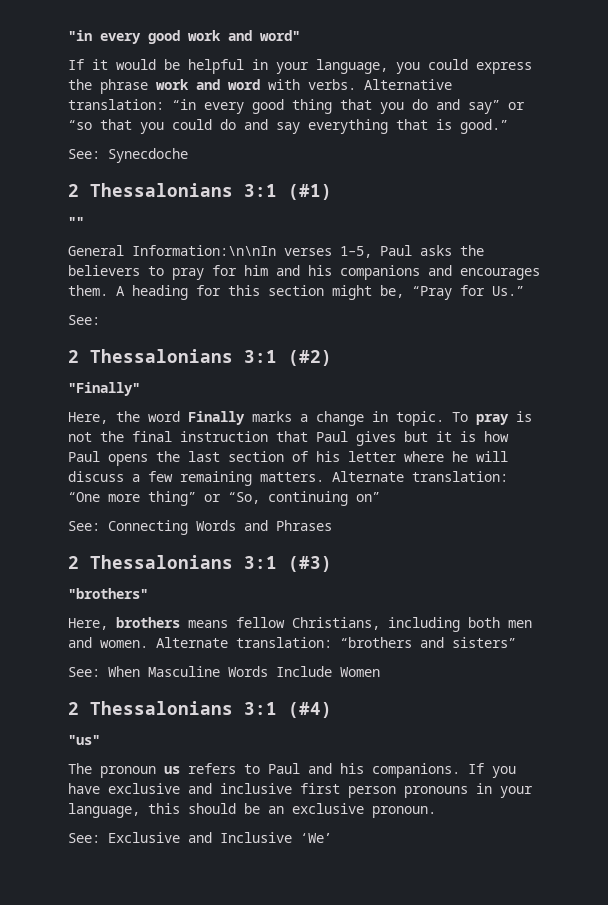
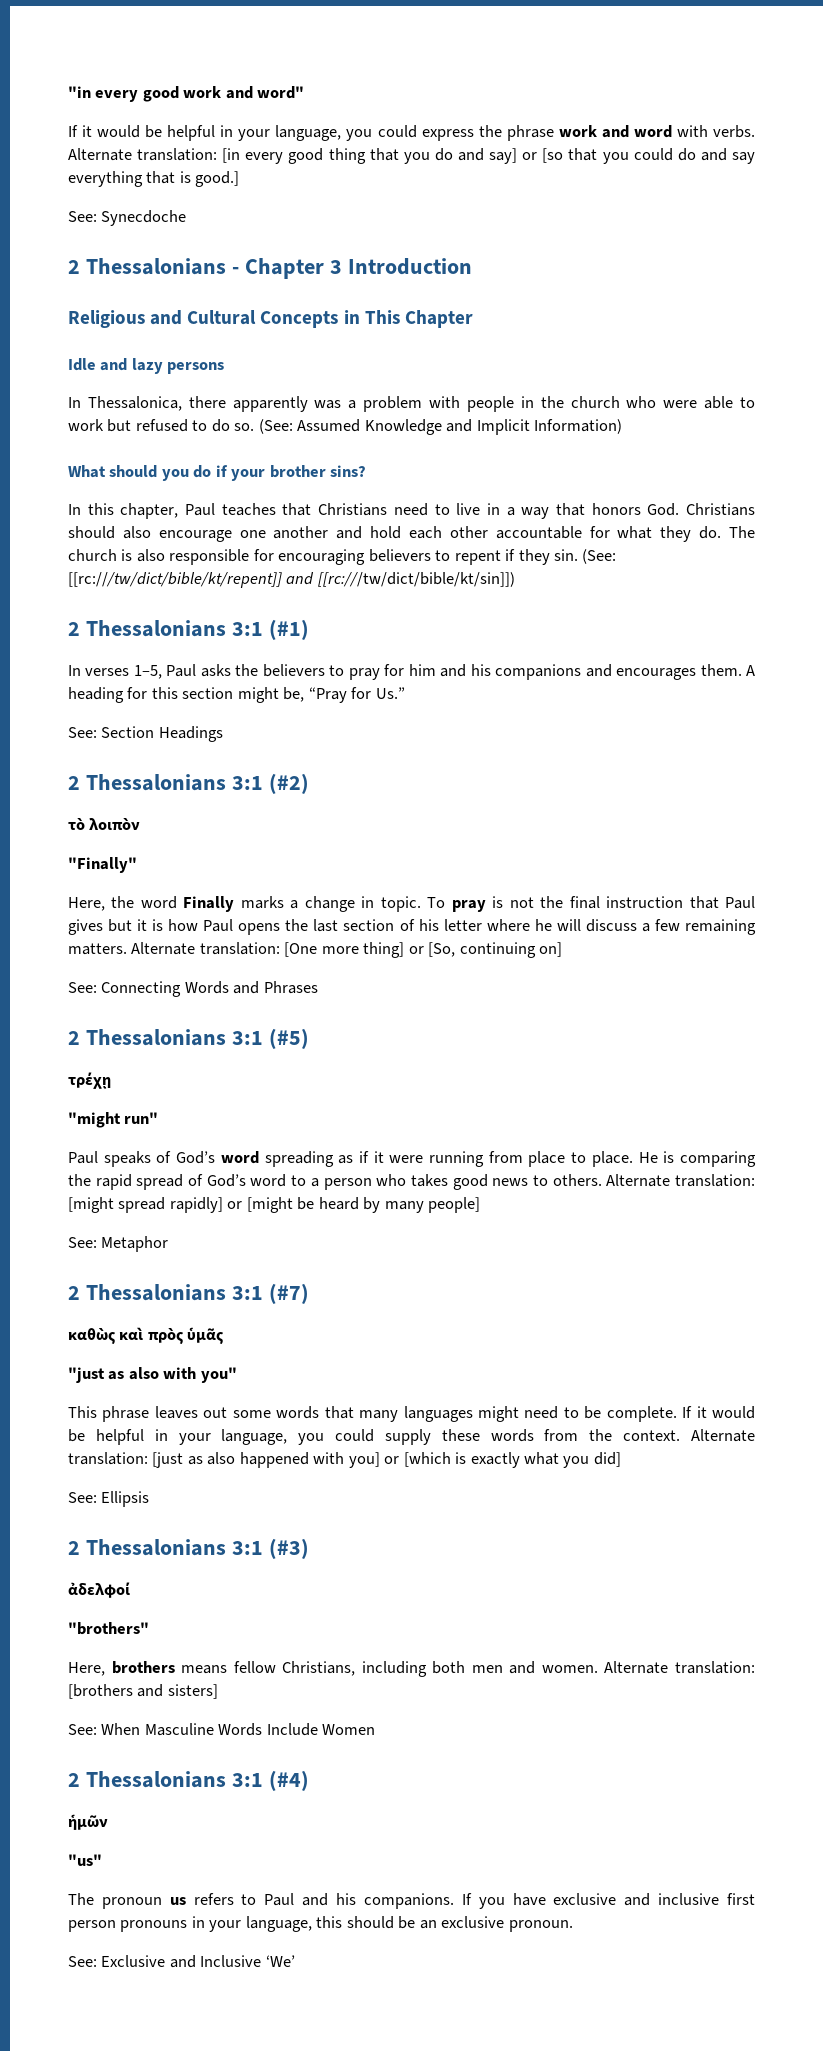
- Alternative translation: “in every good thing that you do and say” or “so that you could do and say everything that is good.”
+ Alternate translation: [in every good thing that you do and say] or [so that you could do and say everything that is good.]
+ 2 Thessalonians - Chapter 3 Introduction
+ Religious and Cultural Concepts in This Chapter
+ Idle and lazy persons
+ In Thessalonica, there apparently was a problem with people in the church who were able to work but refused to do so. (See: Assumed Knowledge and Implicit Information)
+ What should you do if your brother sins?
+ In this chapter, Paul teaches that Christians need to live in a way that honors God. Christians should also encourage one another and hold each other accountable for what they do. The church is also responsible for encouraging believers to repent if they sin. (See: [[rc:///tw/dict/bible/kt/repent]] and [[rc:///tw/dict/bible/kt/sin]])
- ""
- General Information:\n\nIn verses 1–5, Paul asks the believers to pray for him and his companions and encourages them.
+ In verses 1–5, Paul asks the believers to pray for him and his companions and encourages them.
  A heading for this section might be, “Pray for Us.”
- See:
+ See: Section Headings
+ τὸ λοιπὸν
- Alternate translation: “One more thing” or “So, continuing on”
+ Alternate translation: [One more thing] or [So, continuing on]
+ 2 Thessalonians 3:1 (#5)
+ τρέχῃ
+ "might run"
+ Paul speaks of God’s word spreading as if it were running from place to place. He is comparing the rapid spread of God’s word to a person who takes good news to others. Alternate translation: [might spread rapidly] or [might be heard by many people]
+ See: Metaphor
+ 2 Thessalonians 3:1 (#7)
+ καθὼς καὶ πρὸς ὑμᾶς
+ "just as also with you"
+ This phrase leaves out some words that many languages might need to be complete. If it would be helpful in your language, you could supply these words from the context. Alternate translation: [just as also happened with you] or [which is exactly what you did]
+ See: Ellipsis
+ ἀδελφοί
- Alternate translation: “brothers and sisters”
+ Alternate translation: [brothers and sisters]
+ ἡμῶν

